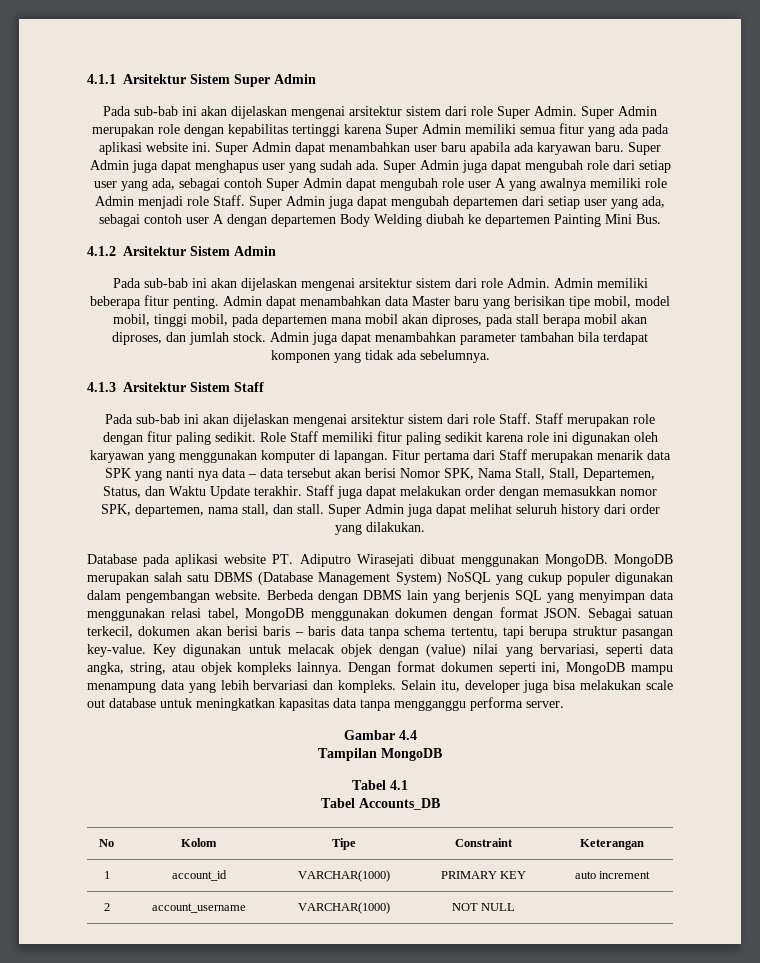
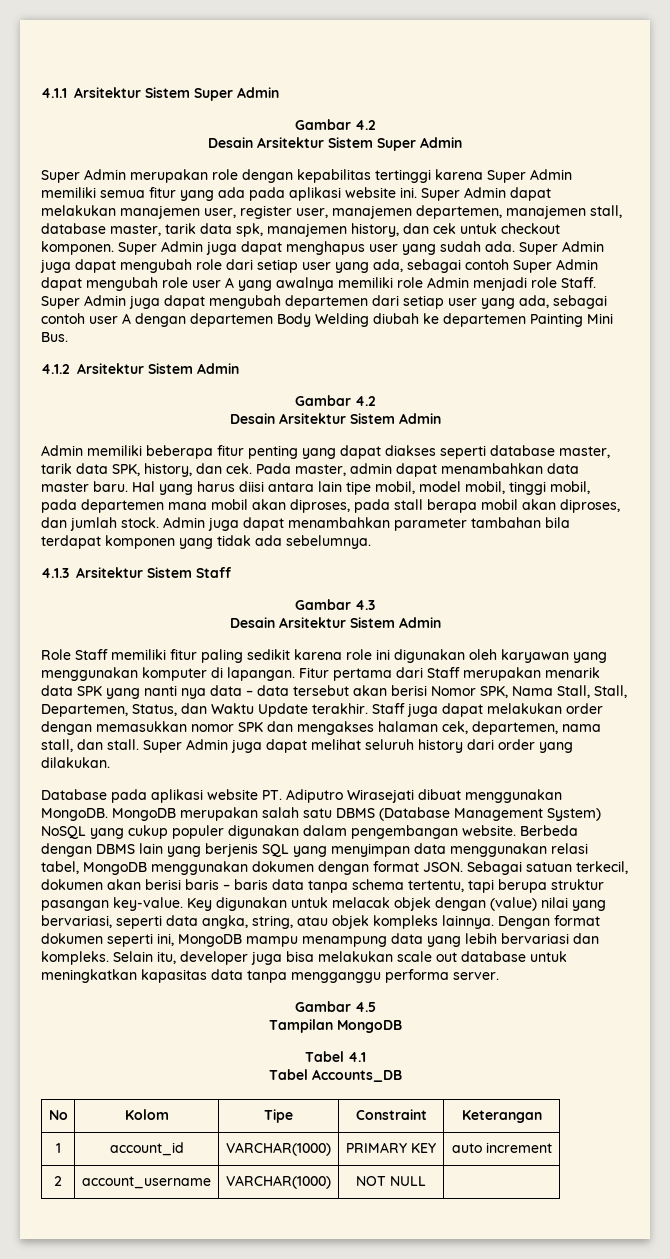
  4.1.1 Arsitektur Sistem Super Admin
- Pada sub-bab ini akan dijelaskan mengenai arsitektur sistem dari role Super Admin. Super Admin merupakan role dengan kepabilitas tertinggi karena Super Admin memiliki semua fitur yang ada pada aplikasi website ini.
+ Gambar 4.2
+ Desain Arsitektur Sistem Super Admin
+ Super Admin merupakan role dengan kepabilitas tertinggi karena Super Admin memiliki semua fitur yang ada pada aplikasi website ini.
- Super Admin dapat menambahkan user baru apabila ada karyawan baru.
+ Super Admin dapat melakukan manajemen user, register user, manajemen departemen, manajemen stall, database master, tarik data spk, manajemen history, dan cek untuk checkout komponen.
  4.1.2 Arsitektur Sistem Admin
- Pada sub-bab ini akan dijelaskan mengenai arsitektur sistem dari role Admin. Admin memiliki beberapa fitur penting. Admin dapat menambahkan data Master baru yang berisikan tipe mobil, model mobil, tinggi mobil, pada departemen mana mobil akan diproses, pada stall berapa mobil akan diproses, dan jumlah stock.
+ Gambar 4.2
+ Desain Arsitektur Sistem Admin
+ Admin memiliki beberapa fitur penting yang dapat diakses seperti database master, tarik data SPK, history, dan cek. Pada master, admin dapat menambahkan data master baru. Hal yang harus diisi antara lain tipe mobil, model mobil, tinggi mobil, pada departemen mana mobil akan diproses, pada stall berapa mobil akan diproses, dan jumlah stock.
- Pada sub-bab ini akan dijelaskan mengenai arsitektur sistem dari role Staff. Staff merupakan role dengan fitur paling sedikit. Role Staff memiliki fitur paling sedikit karena role ini digunakan oleh karyawan yang menggunakan komputer di lapangan.
+ Gambar 4.3
+ Desain Arsitektur Sistem Admin
+ Role Staff memiliki fitur paling sedikit karena role ini digunakan oleh karyawan yang menggunakan komputer di lapangan.
- Staff juga dapat melakukan order dengan memasukkan nomor SPK, departemen, nama stall, dan stall.
+ Staff juga dapat melakukan order dengan memasukkan nomor SPK dan mengakses halaman cek, departemen, nama stall, dan stall.
- Gambar 4.4
+ Gambar 4.5

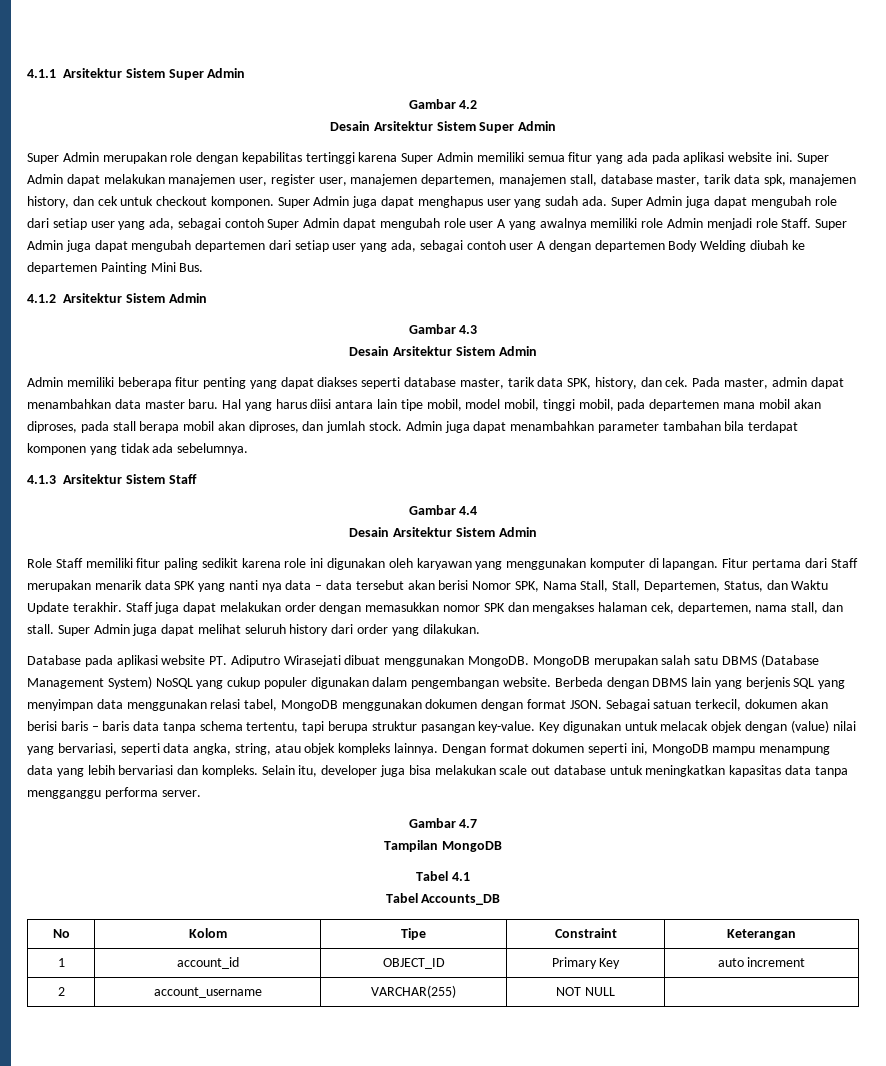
  4.1.2 Arsitektur Sistem Admin
- Gambar 4.2
+ Gambar 4.3
- Gambar 4.3
+ Gambar 4.4
- Gambar 4.5
+ Gambar 4.7
- 1 | account_id | VARCHAR(1000) | PRIMARY KEY | auto increment
+ 1 | account_id | OBJECT_ID | Primary Key | auto increment
- 2 | account_username | VARCHAR(1000) | NOT NULL |
+ 2 | account_username | VARCHAR(255) | NOT NULL |

